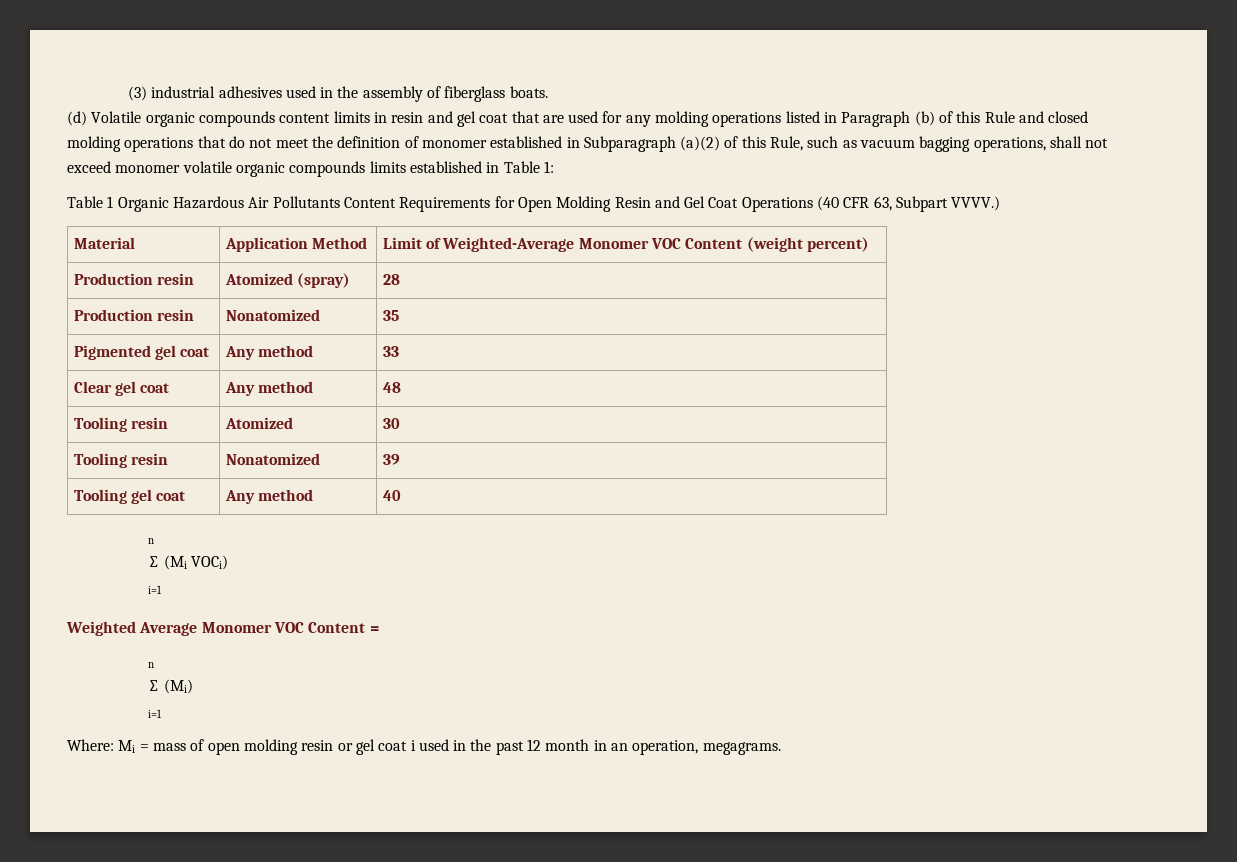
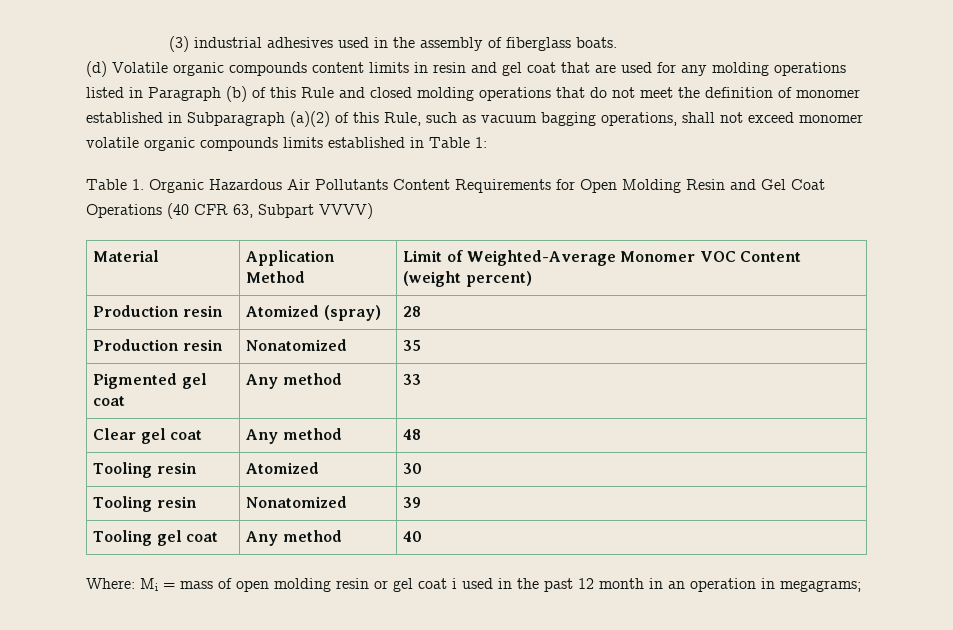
- Table 1 Organic Hazardous Air Pollutants Content Requirements for Open Molding Resin and Gel Coat Operations (40 CFR 63, Subpart VVVV.)
+ Table 1. Organic Hazardous Air Pollutants Content Requirements for Open Molding Resin and Gel Coat Operations (40 CFR 63, Subpart VVVV)
  Tooling gel coat | Any method | 40
- n
- ∑ (Mi VOCi)
- i=1
- Weighted Average Monomer VOC Content =
- n
- ∑ (Mi)
- i=1
- Where: Mi = mass of open molding resin or gel coat i used in the past 12 month in an operation, megagrams.
+ Where: Mi = mass of open molding resin or gel coat i used in the past 12 month in an operation in megagrams;

